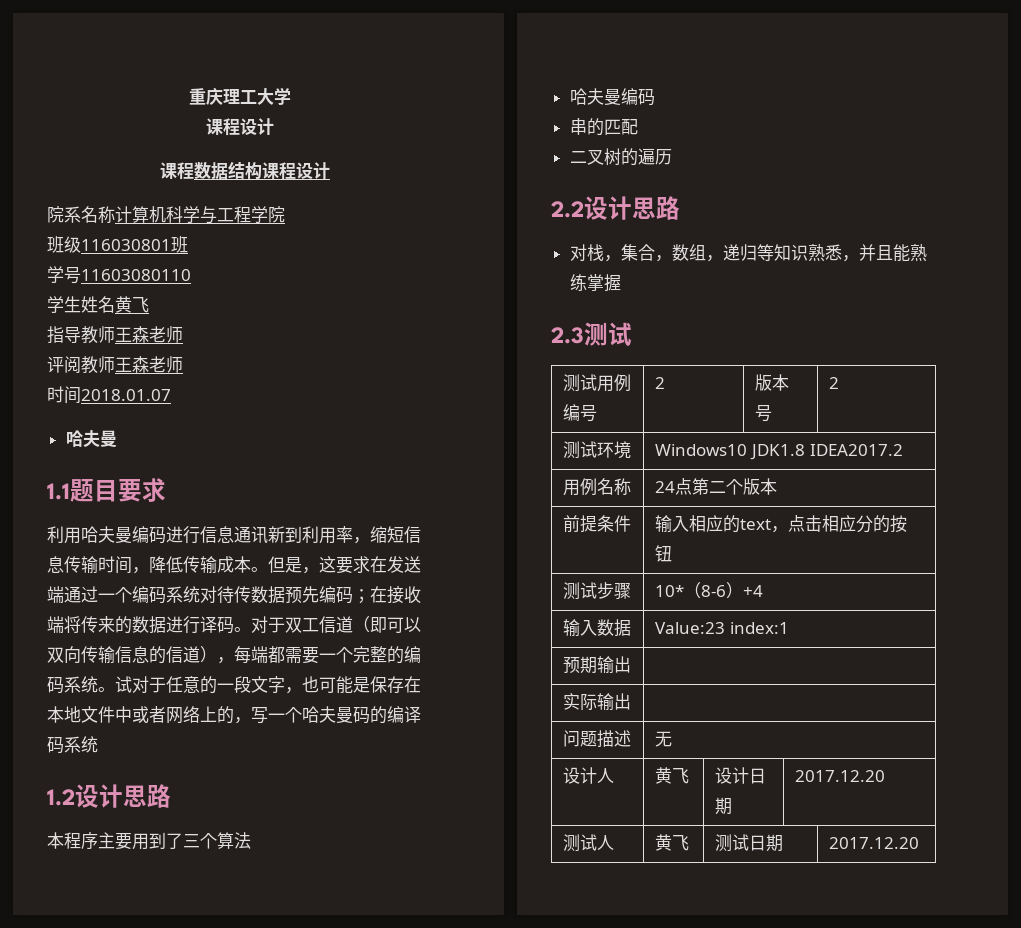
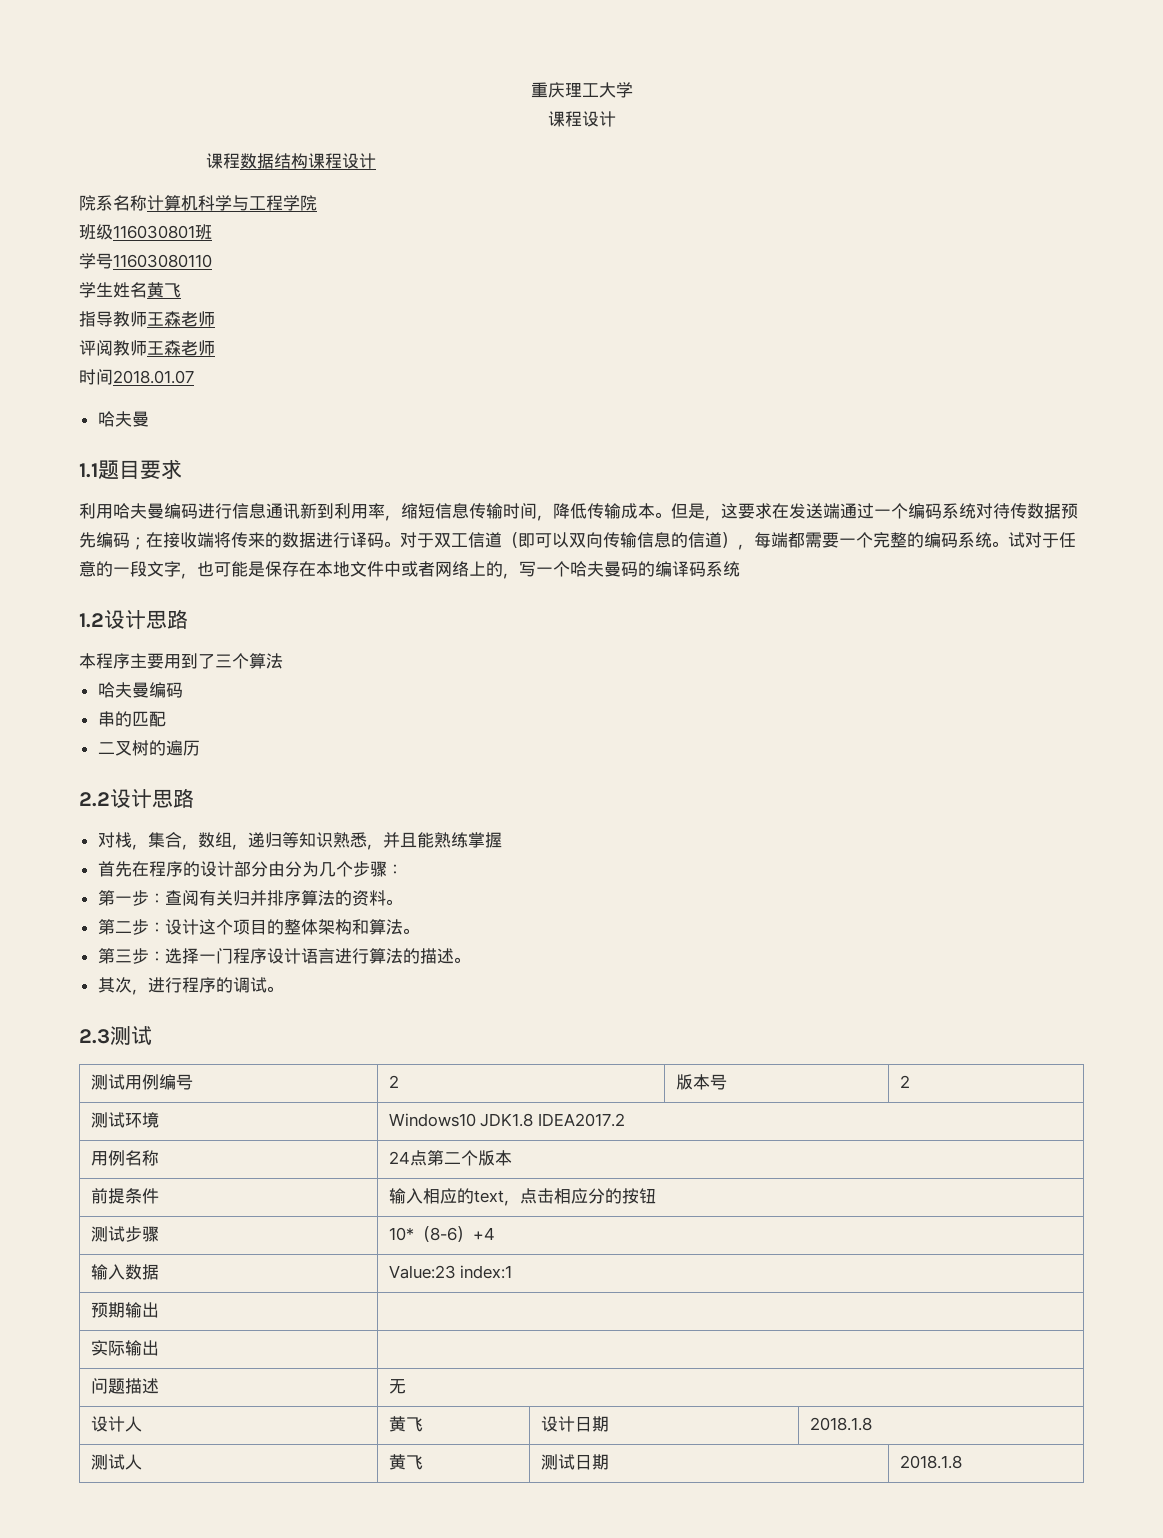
+ 首先在程序的设计部分由分为几个步骤：
+ 第一步：查阅有关归并排序算法的资料。
+ 第二步：设计这个项目的整体架构和算法。
+ 第三步：选择一门程序设计语言进行算法的描述。
+ 其次，进行程序的调试。
- 设计人 | 黄飞 | 设计日期 | 2017.12.20
+ 设计人 | 黄飞 | 设计日期 | 2018.1.8
- 测试人 | 黄飞 | 测试日期 | 2017.12.20
+ 测试人 | 黄飞 | 测试日期 | 2018.1.8

